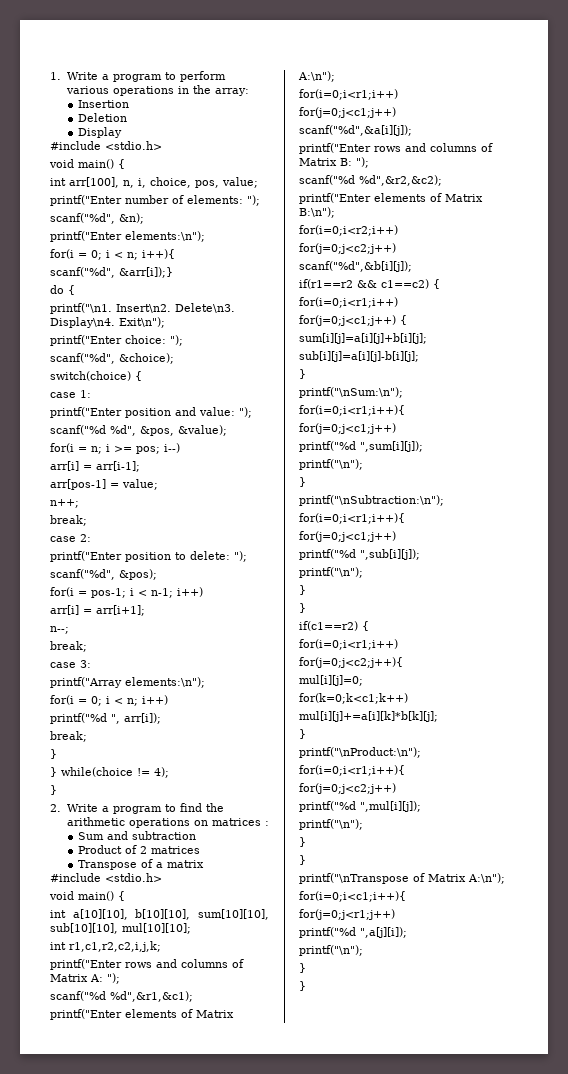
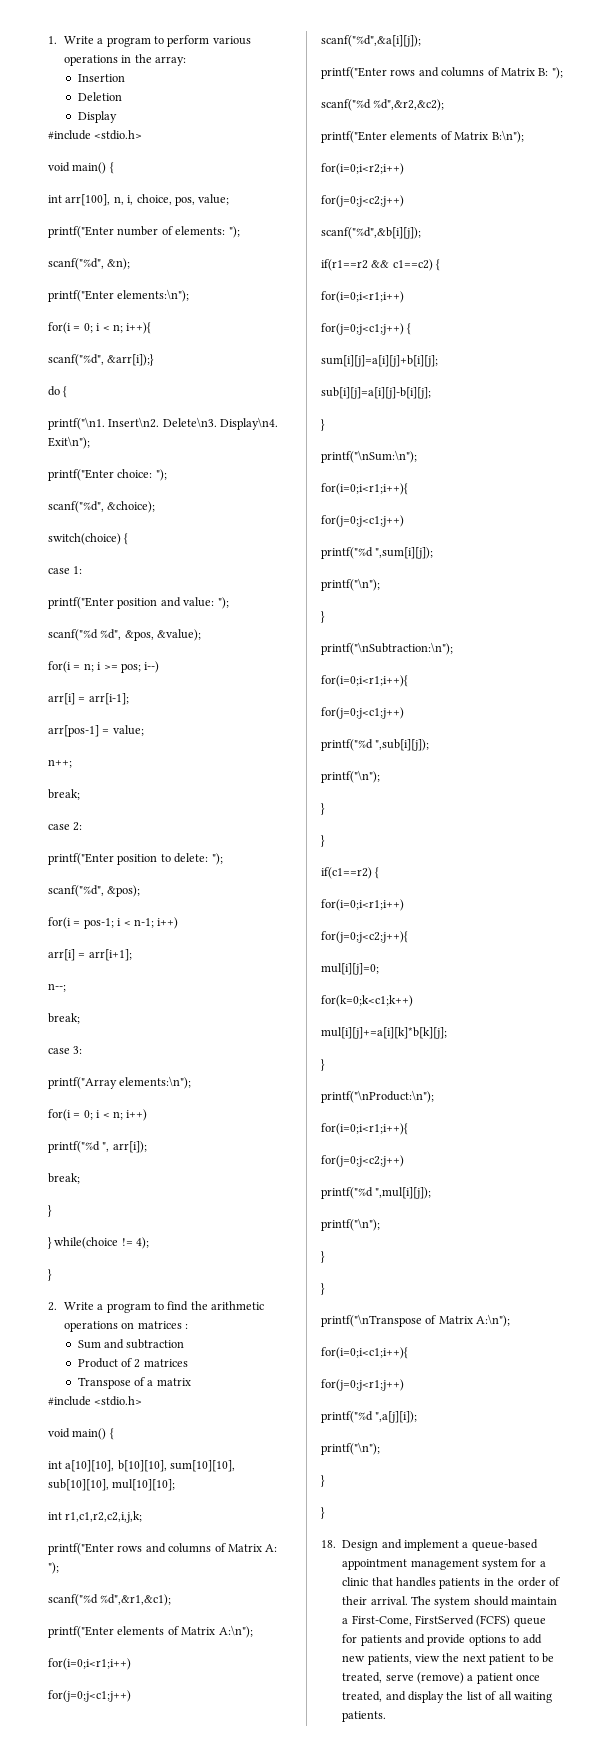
+ 18. Design and implement a queue-based appointment management system for a clinic that handles patients in the order of their arrival. The system should maintain a First-Come, FirstServed (FCFS) queue for patients and provide options to add new patients, view the next patient to be treated, serve (remove) a patient once treated, and display the list of all waiting patients.

